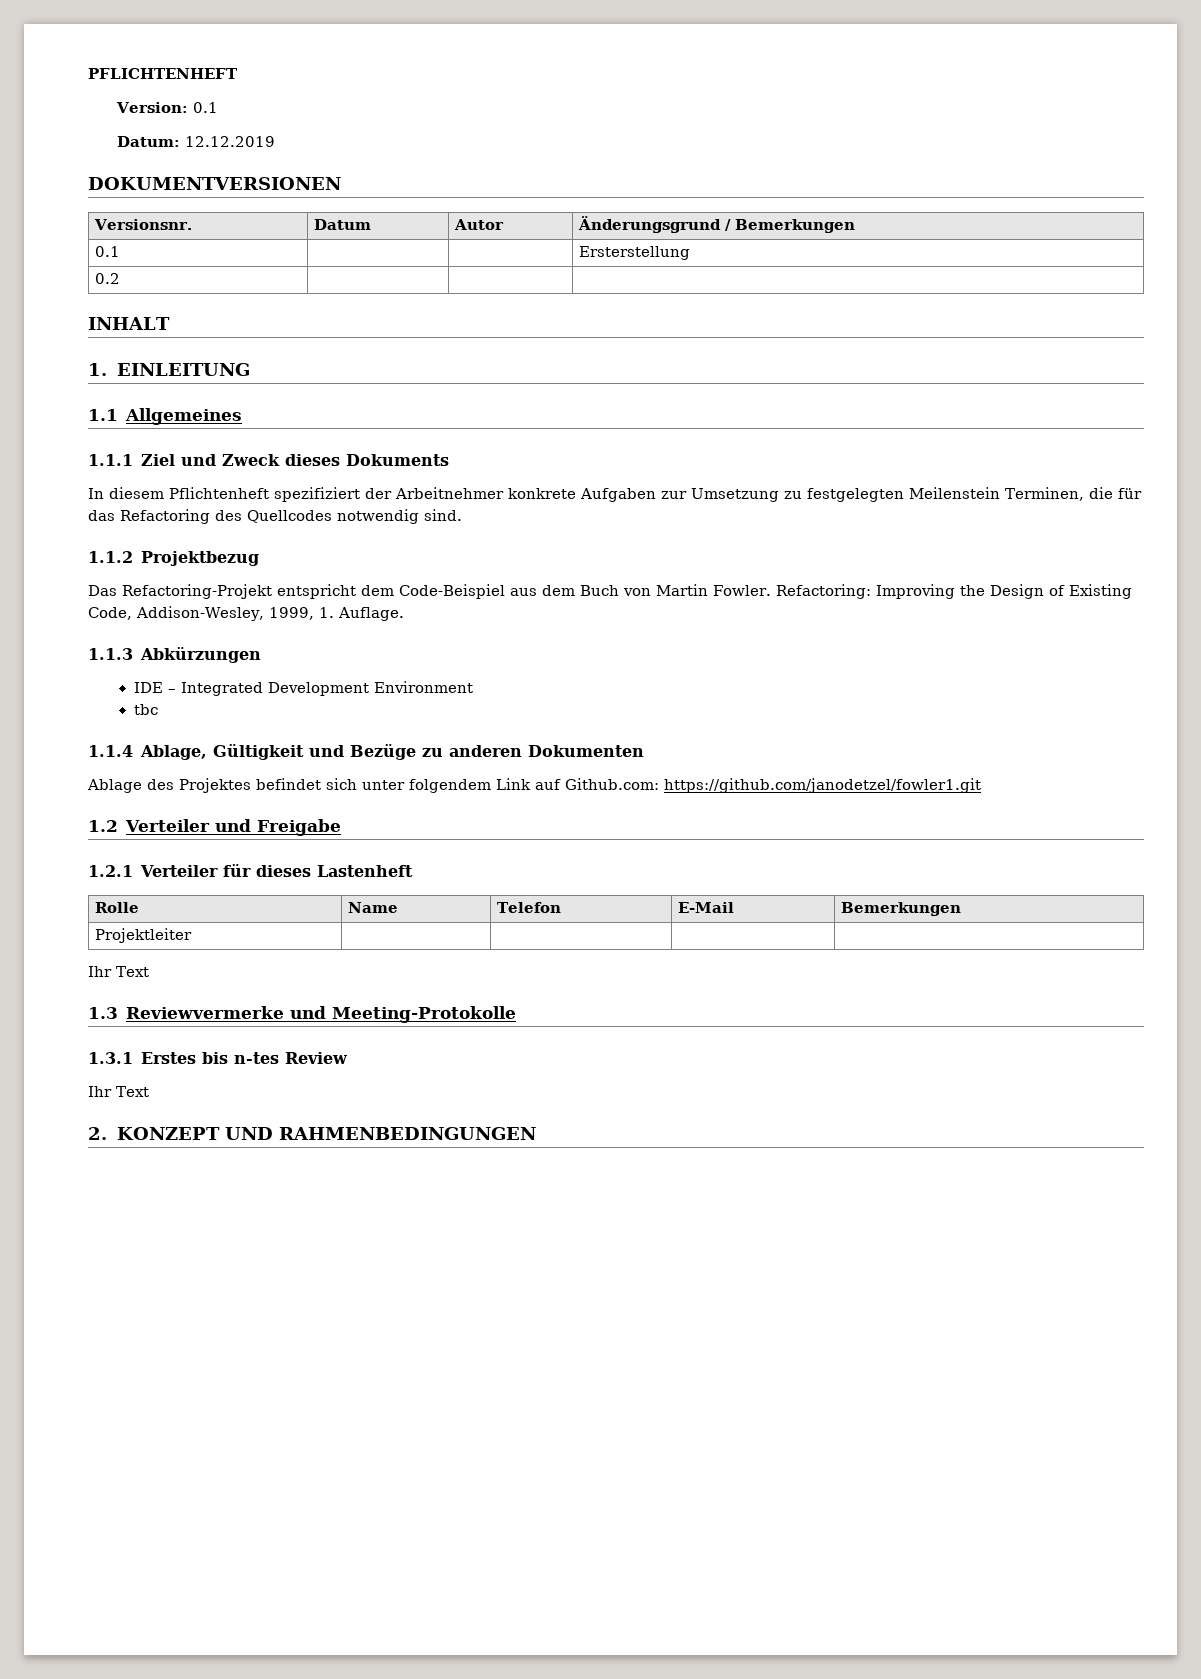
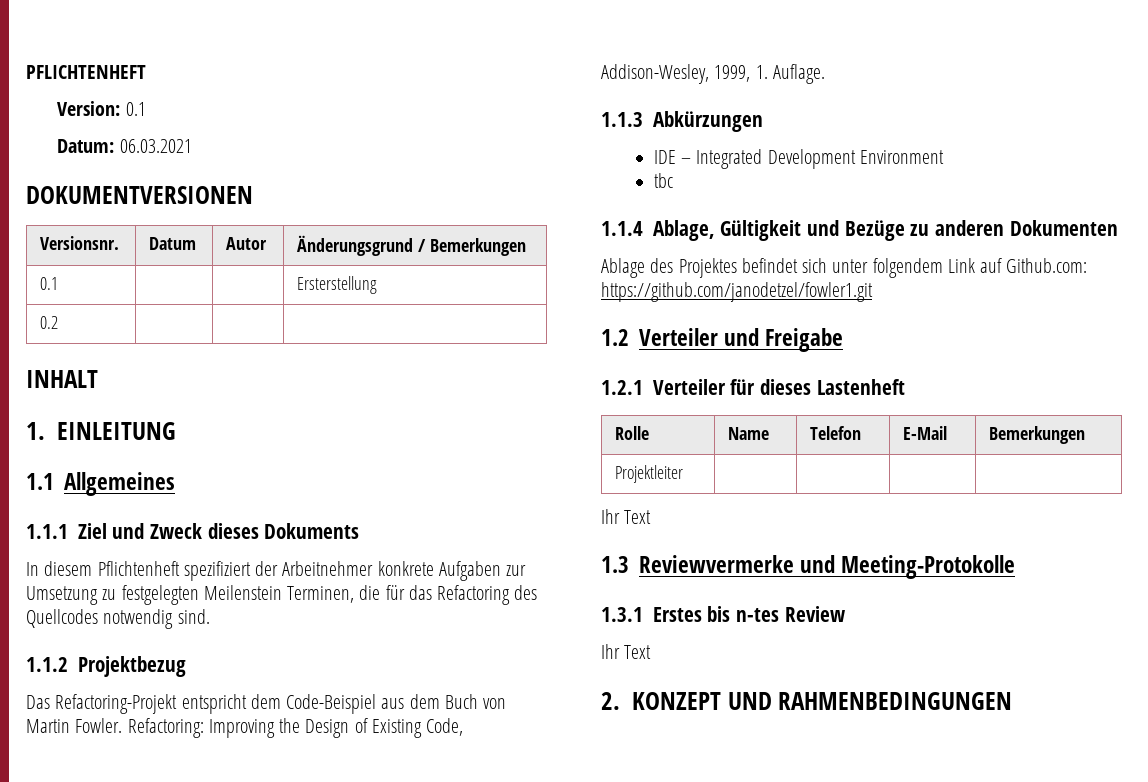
- Datum: 12.12.2019
+ Datum: 06.03.2021

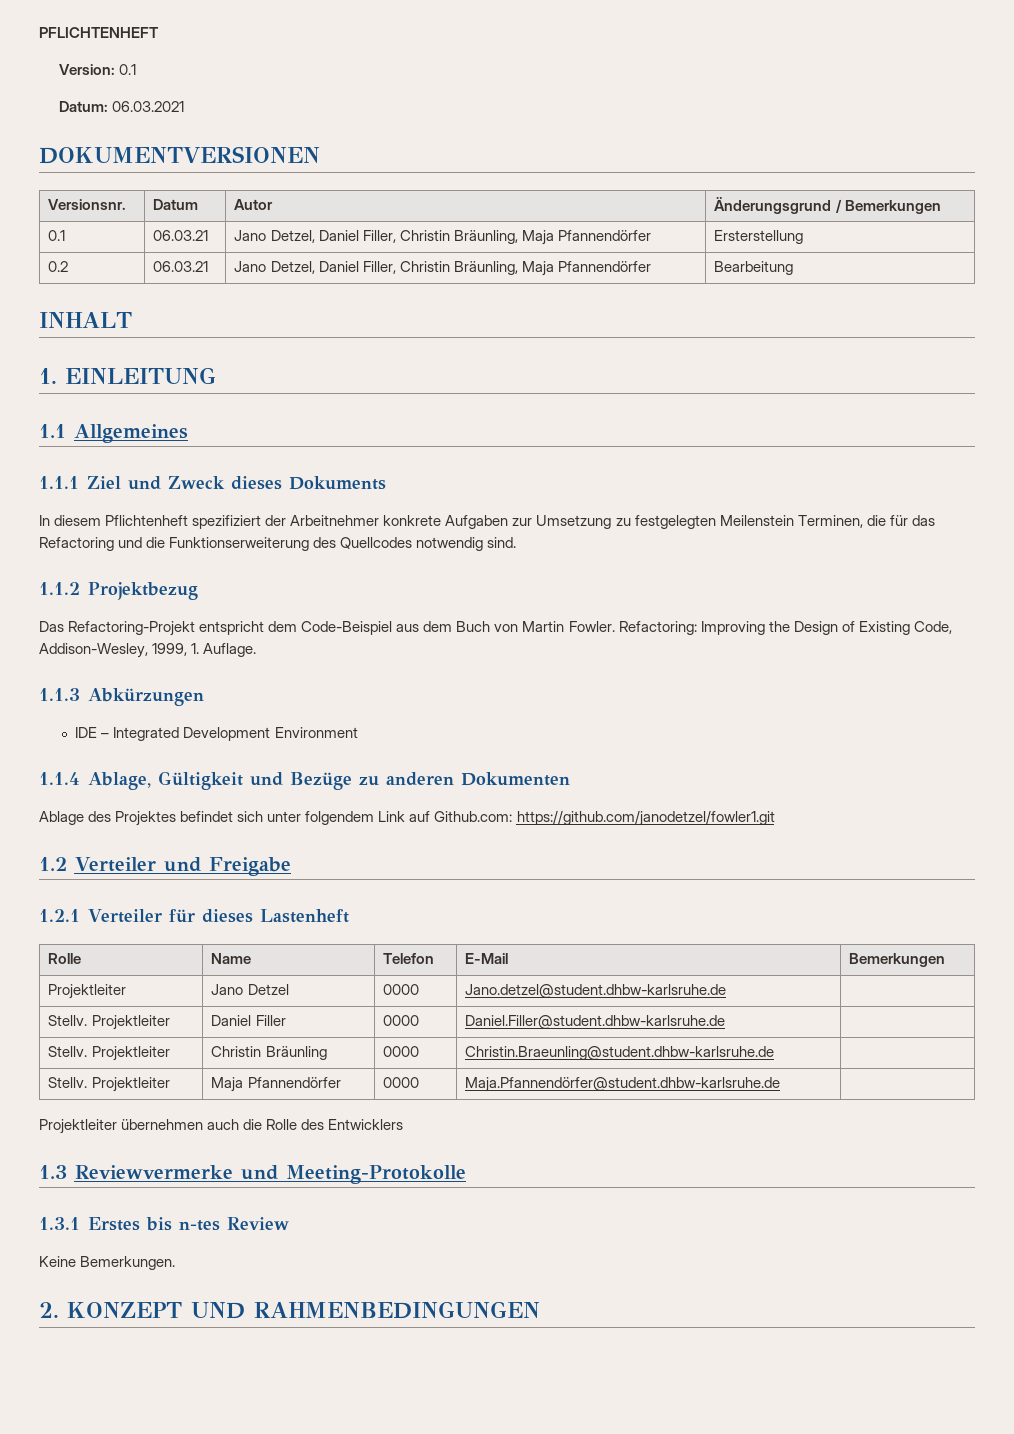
- 0.1 | | | Ersterstellung
- 0.2 | | |
+ 0.1 | 06.03.21 | Jano Detzel, Daniel Filler, Christin Bräunling, Maja Pfannendörfer | Ersterstellung
+ 0.2 | 06.03.21 | Jano Detzel, Daniel Filler, Christin Bräunling, Maja Pfannendörfer | Bearbeitung
- In diesem Pflichtenheft spezifiziert der Arbeitnehmer konkrete Aufgaben zur Umsetzung zu festgelegten Meilenstein Terminen, die für das Refactoring des Quellcodes notwendig sind.
+ In diesem Pflichtenheft spezifiziert der Arbeitnehmer konkrete Aufgaben zur Umsetzung zu festgelegten Meilenstein Terminen, die für das Refactoring und die Funktionserweiterung des Quellcodes notwendig sind.
- tbc
- Projektleiter | | | |
- Ihr Text
+ Projektleiter | Jano Detzel | 0000 | Jano.detzel@student.dhbw-karlsruhe.de |
+ Stellv. Projektleiter | Daniel Filler | 0000 | Daniel.Filler@student.dhbw-karlsruhe.de |
+ Stellv. Projektleiter | Christin Bräunling | 0000 | Christin.Braeunling@student.dhbw-karlsruhe.de |
+ Stellv. Projektleiter | Maja Pfannendörfer | 0000 | Maja.Pfannendörfer@student.dhbw-karlsruhe.de |
+ Projektleiter übernehmen auch die Rolle des Entwicklers
  1.3.1 Erstes bis n-tes Review
- Ihr Text
+ Keine Bemerkungen.

